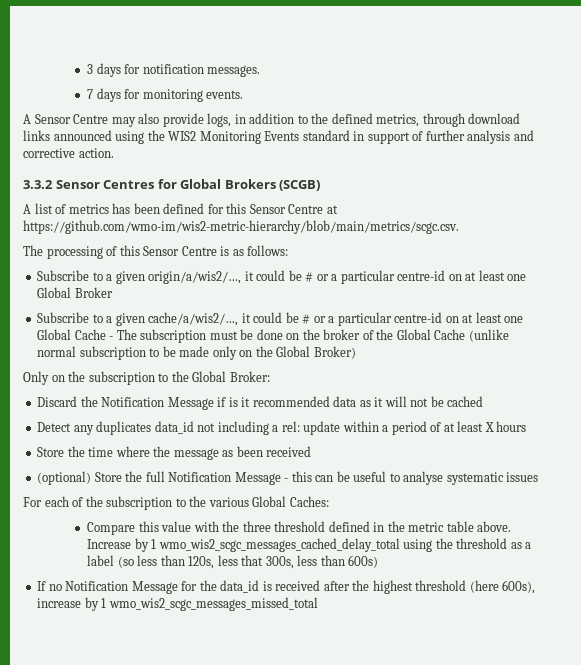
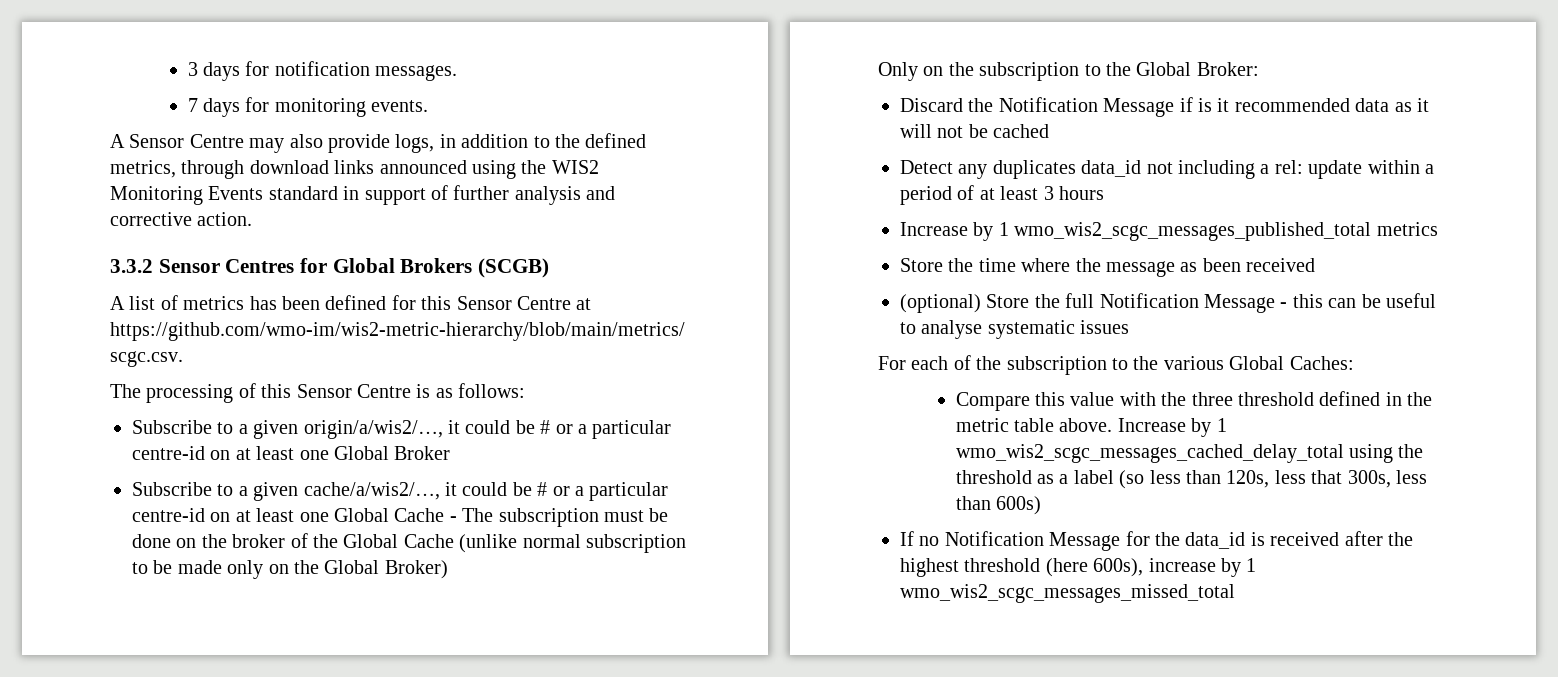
- Detect any duplicates data_id not including a rel: update within a period of at least X hours
+ Detect any duplicates data_id not including a rel: update within a period of at least 3 hours
+ Increase by 1 wmo_wis2_scgc_messages_published_total metrics

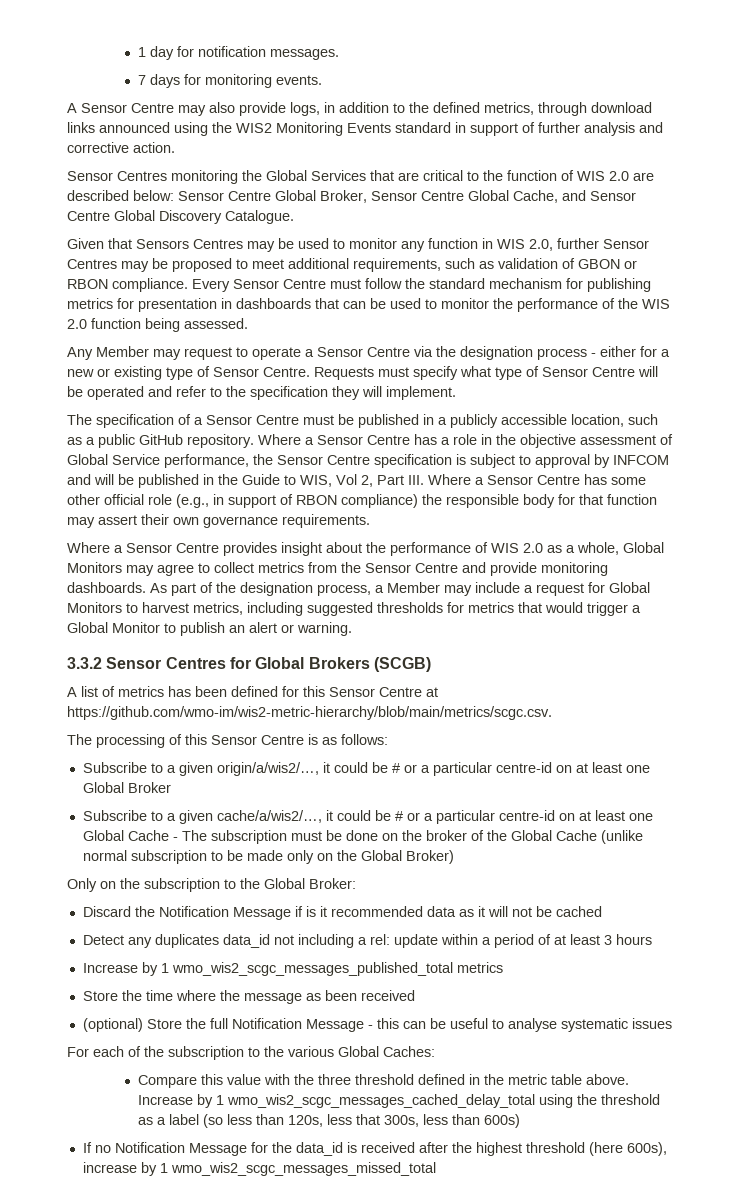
- 3 days for notification messages.
+ 1 day for notification messages.
+ Sensor Centres monitoring the Global Services that are critical to the function of WIS 2.0 are described below: Sensor Centre Global Broker, Sensor Centre Global Cache, and Sensor Centre Global Discovery Catalogue.
+ Given that Sensors Centres may be used to monitor any function in WIS 2.0, further Sensor Centres may be proposed to meet additional requirements, such as validation of GBON or RBON compliance. Every Sensor Centre must follow the standard mechanism for publishing metrics for presentation in dashboards that can be used to monitor the performance of the WIS 2.0 function being assessed.
+ Any Member may request to operate a Sensor Centre via the designation process - either for a new or existing type of Sensor Centre. Requests must specify what type of Sensor Centre will be operated and refer to the specification they will implement.
+ The specification of a Sensor Centre must be published in a publicly accessible location, such as a public GitHub repository. Where a Sensor Centre has a role in the objective assessment of Global Service performance, the Sensor Centre specification is subject to approval by INFCOM and will be published in the Guide to WIS, Vol 2, Part III. Where a Sensor Centre has some other official role (e.g., in support of RBON compliance) the responsible body for that function may assert their own governance requirements.
+ Where a Sensor Centre provides insight about the performance of WIS 2.0 as a whole, Global Monitors may agree to collect metrics from the Sensor Centre and provide monitoring dashboards. As part of the designation process, a Member may include a request for Global Monitors to harvest metrics, including suggested thresholds for metrics that would trigger a Global Monitor to publish an alert or warning.

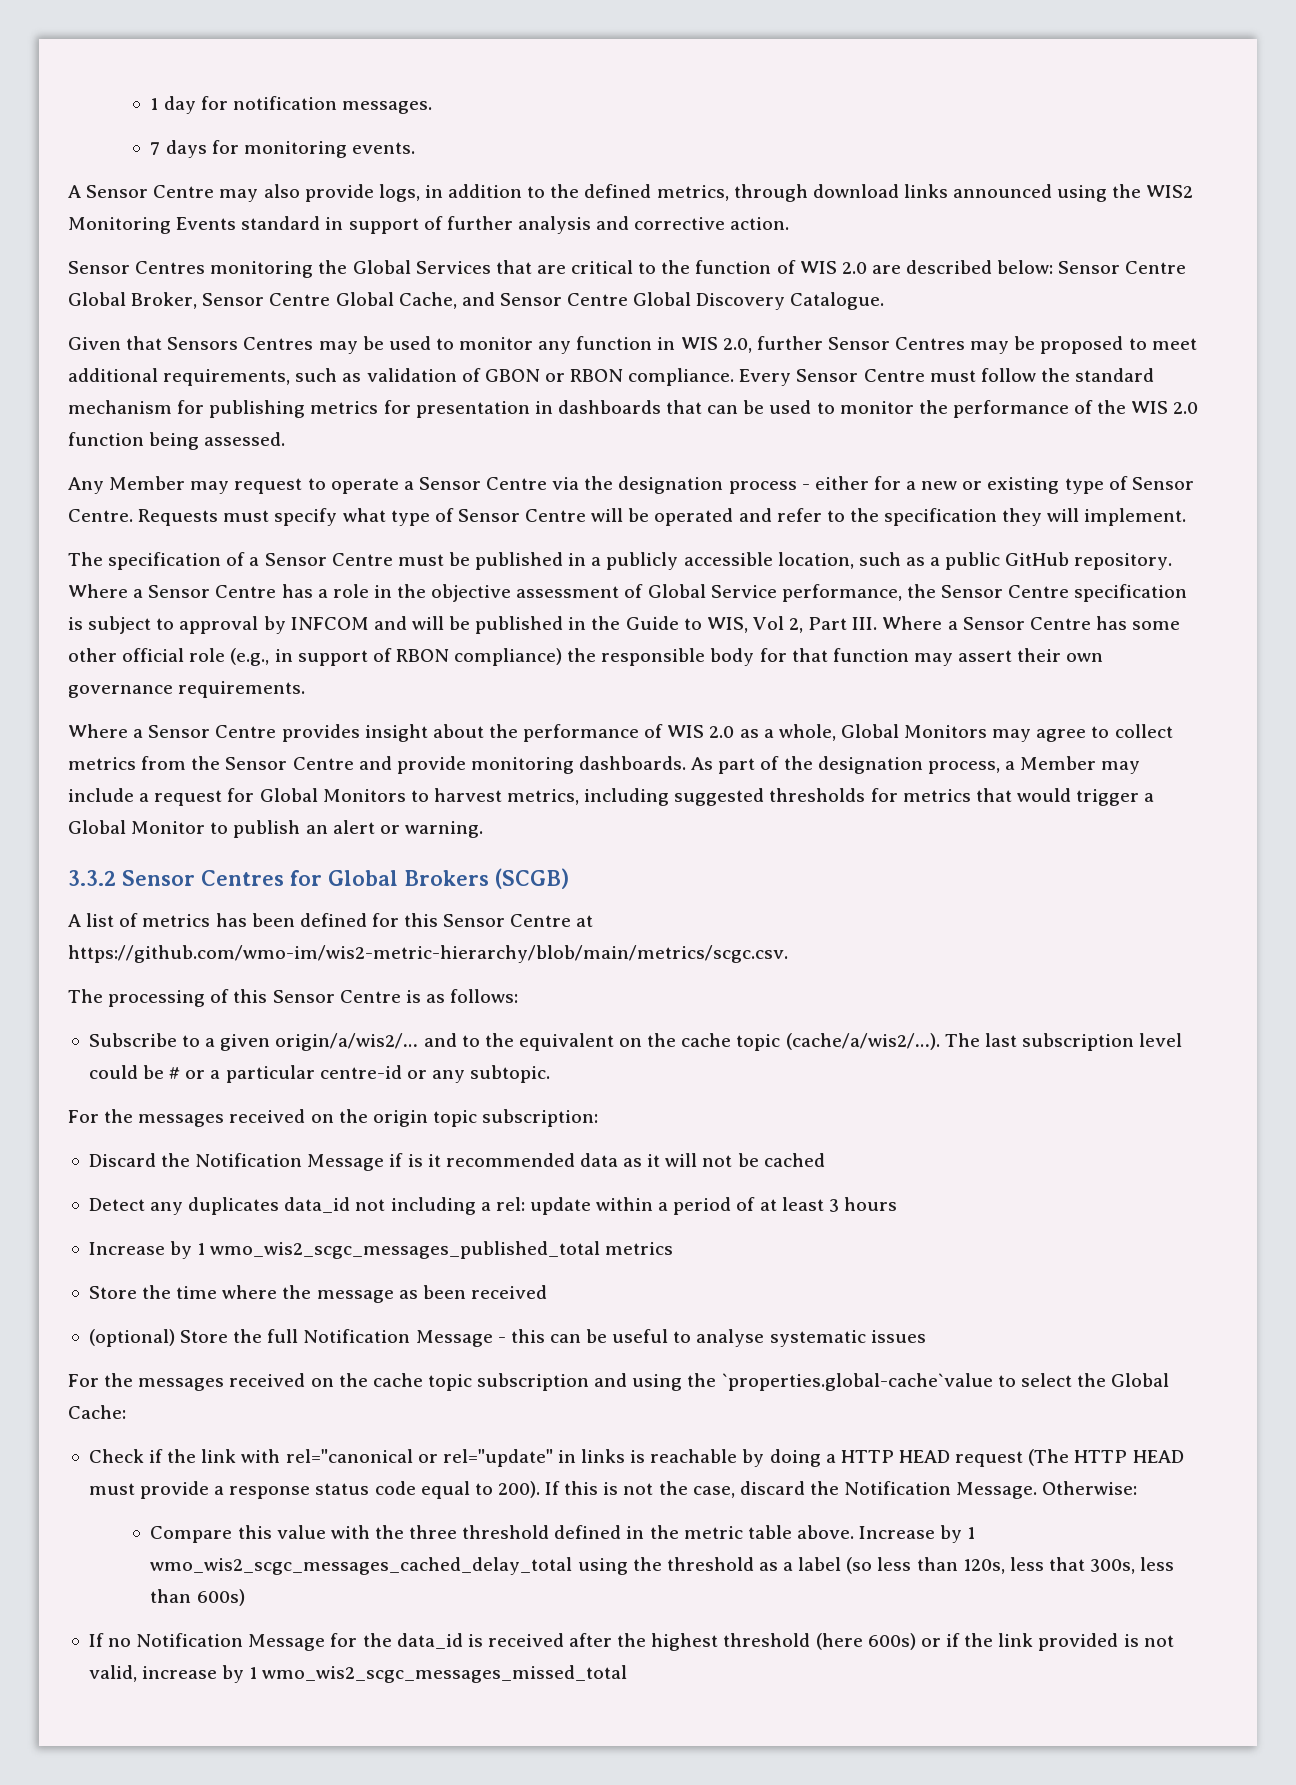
- Subscribe to a given origin/a/wis2/…, it could be # or a particular centre-id on at least one Global Broker
- Subscribe to a given cache/a/wis2/…, it could be # or a particular centre-id on at least one Global Cache - The subscription must be done on the broker of the Global Cache (unlike normal subscription to be made only on the Global Broker)
- Only on the subscription to the Global Broker:
+ Subscribe to a given origin/a/wis2/… and to the equivalent on the cache topic (cache/a/wis2/…). The last subscription level could be # or a particular centre-id or any subtopic.
+ For the messages received on the origin topic subscription:
- For each of the subscription to the various Global Caches:
+ For the messages received on the cache topic subscription and using the `properties.global-cache`value to select the Global Cache:
+ Check if the link with rel="canonical or rel="update" in links is reachable by doing a HTTP HEAD request (The HTTP HEAD must provide a response status code equal to 200). If this is not the case, discard the Notification Message. Otherwise:
- If no Notification Message for the data_id is received after the highest threshold (here 600s), increase by 1 wmo_wis2_scgc_messages_missed_total
+ If no Notification Message for the data_id is received after the highest threshold (here 600s) or if the link provided is not valid, increase by 1 wmo_wis2_scgc_messages_missed_total

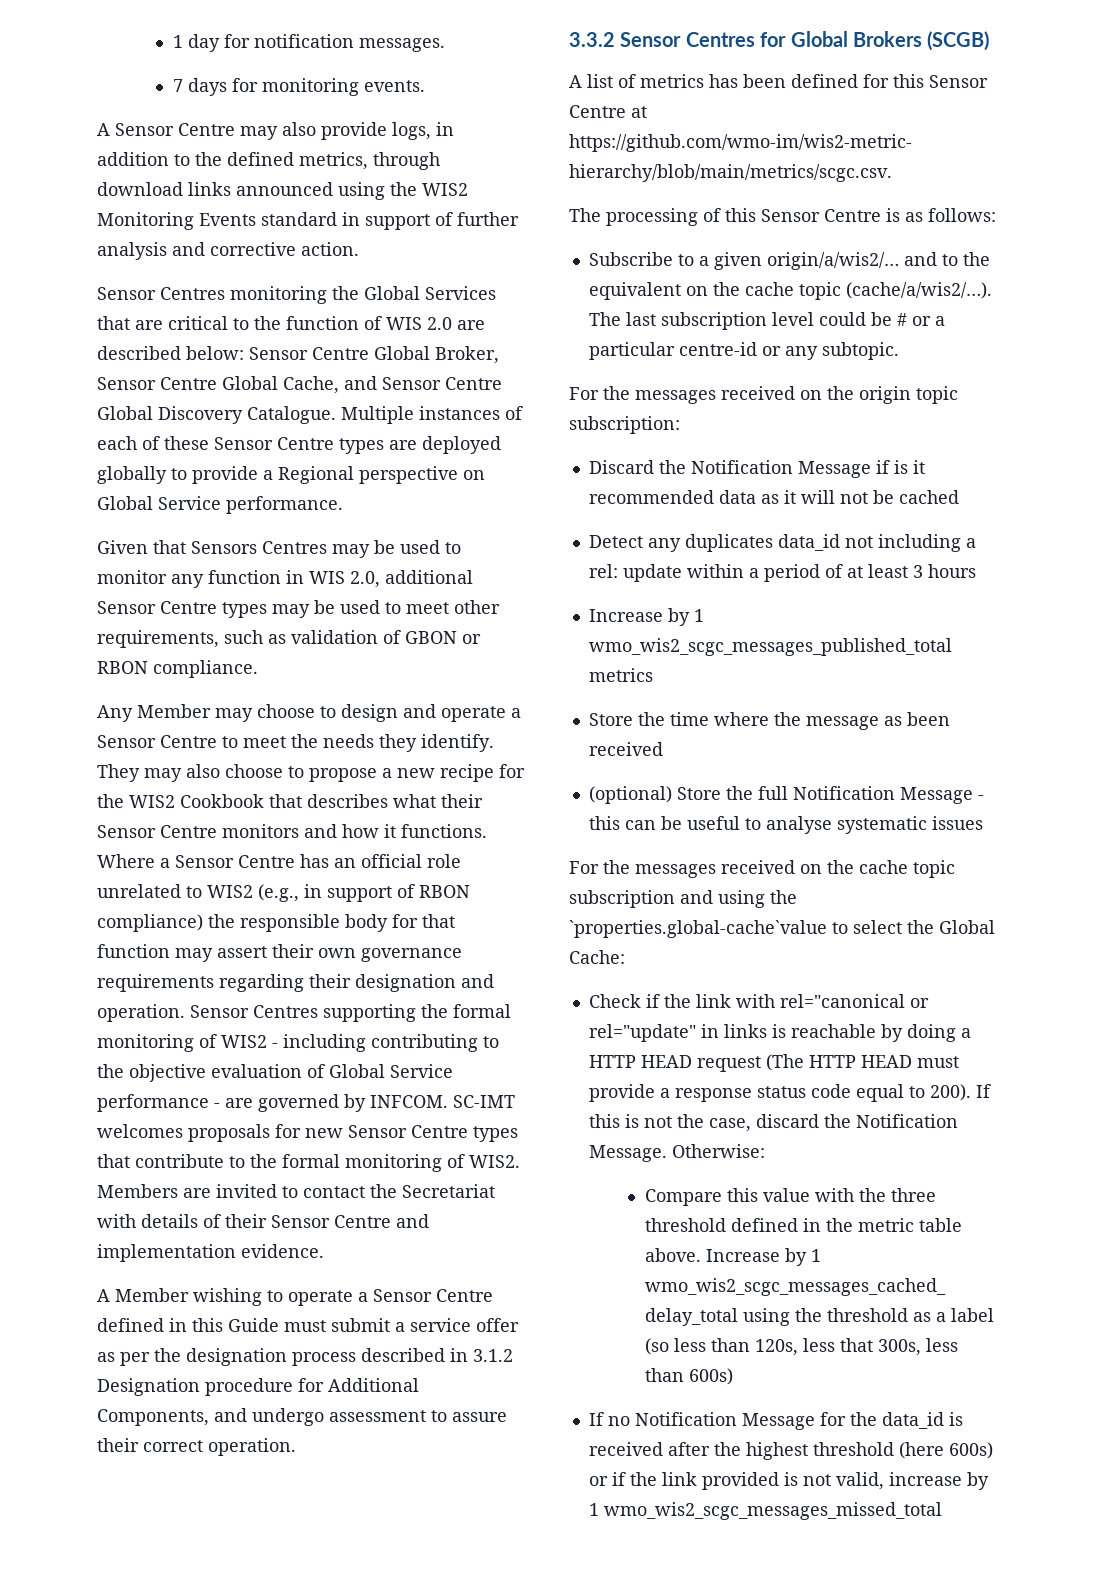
+ Multiple instances of each of these Sensor Centre types are deployed globally to provide a Regional perspective on Global Service performance.
- Given that Sensors Centres may be used to monitor any function in WIS 2.0, further Sensor Centres may be proposed to meet additional requirements, such as validation of GBON or RBON compliance. Every Sensor Centre must follow the standard mechanism for publishing metrics for presentation in dashboards that can be used to monitor the performance of the WIS 2.0 function being assessed.
- Any Member may request to operate a Sensor Centre via the designation process - either for a new or existing type of Sensor Centre. Requests must specify what type of Sensor Centre will be operated and refer to the specification they will implement.
- The specification of a Sensor Centre must be published in a publicly accessible location, such as a public GitHub repository. Where a Sensor Centre has a role in the objective assessment of Global Service performance, the Sensor Centre specification is subject to approval by INFCOM and will be published in the Guide to WIS, Vol 2, Part III. Where a Sensor Centre has some other official role (e.g., in support of RBON compliance) the responsible body for that function may assert their own governance requirements.
- Where a Sensor Centre provides insight about the performance of WIS 2.0 as a whole, Global Monitors may agree to collect metrics from the Sensor Centre and provide monitoring dashboards. As part of the designation process, a Member may include a request for Global Monitors to harvest metrics, including suggested thresholds for metrics that would trigger a Global Monitor to publish an alert or warning.
+ Given that Sensors Centres may be used to monitor any function in WIS 2.0, additional Sensor Centre types may be used to meet other requirements, such as validation of GBON or RBON compliance.
+ Any Member may choose to design and operate a Sensor Centre to meet the needs they identify. They may also choose to propose a new recipe for the WIS2 Cookbook that describes what their Sensor Centre monitors and how it functions. Where a Sensor Centre has an official role unrelated to WIS2 (e.g., in support of RBON compliance) the responsible body for that function may assert their own governance requirements regarding their designation and operation. Sensor Centres supporting the formal monitoring of WIS2 - including contributing to the objective evaluation of Global Service performance - are governed by INFCOM. SC-IMT welcomes proposals for new Sensor Centre types that contribute to the formal monitoring of WIS2. Members are invited to contact the Secretariat with details of their Sensor Centre and implementation evidence.
+ A Member wishing to operate a Sensor Centre defined in this Guide must submit a service offer as per the designation process described in 3.1.2 Designation procedure for Additional Components, and undergo assessment to assure their correct operation.

